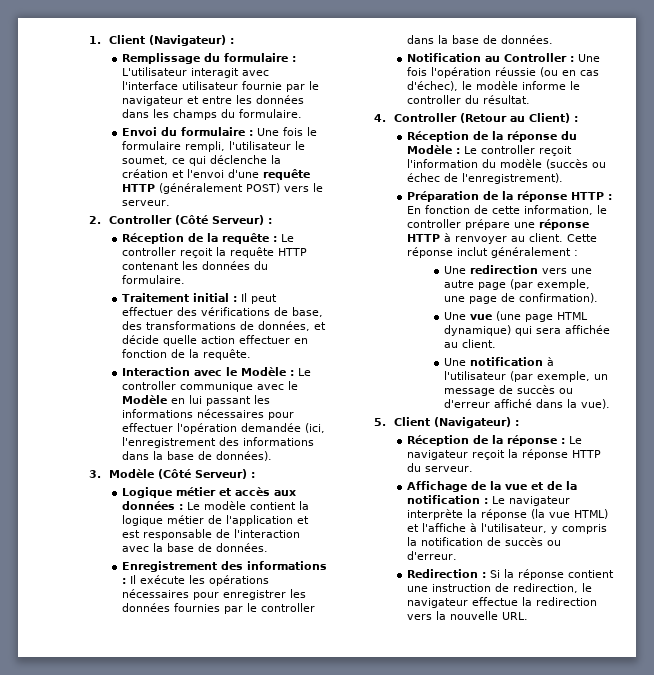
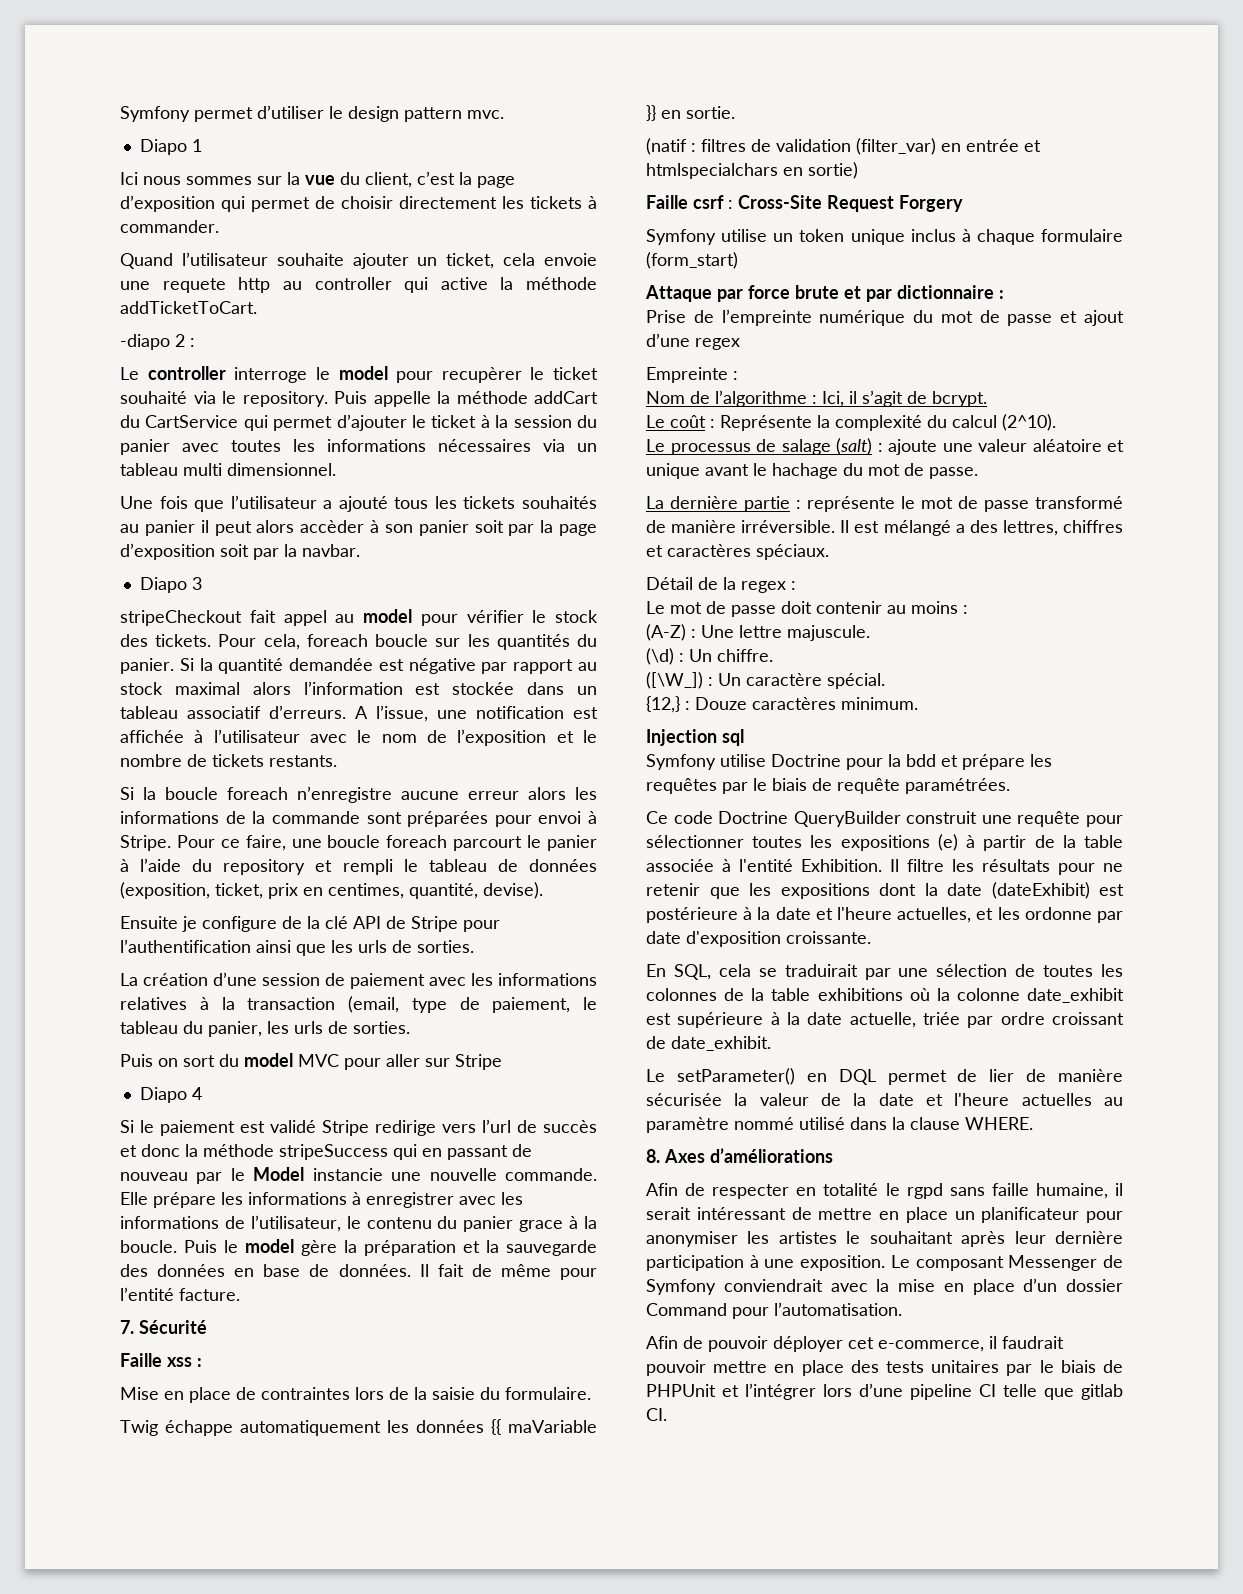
- 1. Client (Navigateur) :
- Remplissage du formulaire : L'utilisateur interagit avec l'interface utilisateur fournie par le navigateur et entre les données dans les champs du formulaire.
- Envoi du formulaire : Une fois le formulaire rempli, l'utilisateur le soumet, ce qui déclenche la création et l'envoi d'une requête HTTP (généralement POST) vers le serveur.
- 2. Controller (Côté Serveur) :
- Réception de la requête : Le controller reçoit la requête HTTP contenant les données du formulaire.
- Traitement initial : Il peut effectuer des vérifications de base, des transformations de données, et décide quelle action effectuer en fonction de la requête.
- Interaction avec le Modèle : Le controller communique avec le Modèle en lui passant les informations nécessaires pour effectuer l'opération demandée (ici, l'enregistrement des informations dans la base de données).
- 3. Modèle (Côté Serveur) :
- Logique métier et accès aux données : Le modèle contient la logique métier de l'application et est responsable de l'interaction avec la base de données.
- Enregistrement des informations : Il exécute les opérations nécessaires pour enregistrer les données fournies par le controller dans la base de données.
- Notification au Controller : Une fois l'opération réussie (ou en cas d'échec), le modèle informe le controller du résultat.
- 4. Controller (Retour au Client) :
- Réception de la réponse du Modèle : Le controller reçoit l'information du modèle (succès ou échec de l'enregistrement).
- Préparation de la réponse HTTP : En fonction de cette information, le controller prépare une réponse HTTP à renvoyer au client. Cette réponse inclut généralement :
- Une redirection vers une autre page (par exemple, une page de confirmation).
- Une vue (une page HTML dynamique) qui sera affichée au client.
- Une notification à l'utilisateur (par exemple, un message de succès ou d'erreur affiché dans la vue).
- 5. Client (Navigateur) :
- Réception de la réponse : Le navigateur reçoit la réponse HTTP du serveur.
- Affichage de la vue et de la notification : Le navigateur interprète la réponse (la vue HTML) et l'affiche à l'utilisateur, y compris la notification de succès ou d'erreur.
- Redirection : Si la réponse contient une instruction de redirection, le navigateur effectue la redirection vers la nouvelle URL.
+ Symfony permet d’utiliser le design pattern mvc.
+ Diapo 1
+ Ici nous sommes sur la vue du client, c’est la page d’exposition qui permet de choisir directement les tickets à commander.
+ Quand l’utilisateur souhaite ajouter un ticket, cela envoie une requete http au controller qui active la méthode addTicketToCart.
+ -diapo 2 :
+ Le controller interroge le model pour recupèrer le ticket souhaité via le repository. Puis appelle la méthode addCart du CartService qui permet d’ajouter le ticket à la session du panier avec toutes les informations nécessaires via un tableau multi dimensionnel.
+ Une fois que l’utilisateur a ajouté tous les tickets souhaités au panier il peut alors accèder à son panier soit par la page d’exposition soit par la navbar.
+ Diapo 3
+ stripeCheckout fait appel au model pour vérifier le stock des tickets. Pour cela, foreach boucle sur les quantités du panier. Si la quantité demandée est négative par rapport au stock maximal alors l’information est stockée dans un tableau associatif d’erreurs. A l’issue, une notification est affichée à l’utilisateur avec le nom de l’exposition et le nombre de tickets restants.
+ Si la boucle foreach n’enregistre aucune erreur alors les informations de la commande sont préparées pour envoi à Stripe. Pour ce faire, une boucle foreach parcourt le panier à l’aide du repository et rempli le tableau de données (exposition, ticket, prix en centimes, quantité, devise).
+ Ensuite je configure de la clé API de Stripe pour l’authentification ainsi que les urls de sorties.
+ La création d’une session de paiement avec les informations relatives à la transaction (email, type de paiement, le tableau du panier, les urls de sorties.
+ Puis on sort du model MVC pour aller sur Stripe
+ Diapo 4
+ Si le paiement est validé Stripe redirige vers l’url de succès et donc la méthode stripeSuccess qui en passant de nouveau par le Model instancie une nouvelle commande. Elle prépare les informations à enregistrer avec les informations de l’utilisateur, le contenu du panier grace à la boucle. Puis le model gère la préparation et la sauvegarde des données en base de données. Il fait de même pour l’entité facture.
+ 7. Sécurité
+ Faille xss :
+ Mise en place de contraintes lors de la saisie du formulaire.
+ Twig échappe automatiquement les données {{ maVariable }} en sortie.
+ (natif : filtres de validation (filter_var) en entrée et htmlspecialchars en sortie)
+ Faille csrf : Cross-Site Request Forgery
+ Symfony utilise un token unique inclus à chaque formulaire (form_start)
+ Attaque par force brute et par dictionnaire :
+ Prise de l’empreinte numérique du mot de passe et ajout d’une regex
+ Empreinte :
+ Nom de l’algorithme : Ici, il s’agit de bcrypt.
+ Le coût : Représente la complexité du calcul (2^10).
+ Le processus de salage (salt) : ajoute une valeur aléatoire et unique avant le hachage du mot de passe.
+ La dernière partie : représente le mot de passe transformé de manière irréversible. Il est mélangé a des lettres, chiffres et caractères spéciaux.
+ Détail de la regex :
+ Le mot de passe doit contenir au moins :
+ (A-Z) : Une lettre majuscule.
+ (\d) : Un chiffre.
+ ([\W_]) : Un caractère spécial.
+ {12,} : Douze caractères minimum.
+ Injection sql
+ Symfony utilise Doctrine pour la bdd et prépare les requêtes par le biais de requête paramétrées.
+ Ce code Doctrine QueryBuilder construit une requête pour sélectionner toutes les expositions (e) à partir de la table associée à l'entité Exhibition. Il filtre les résultats pour ne retenir que les expositions dont la date (dateExhibit) est postérieure à la date et l'heure actuelles, et les ordonne par date d'exposition croissante.
+ En SQL, cela se traduirait par une sélection de toutes les colonnes de la table exhibitions où la colonne date_exhibit est supérieure à la date actuelle, triée par ordre croissant de date_exhibit.
+ Le setParameter() en DQL permet de lier de manière sécurisée la valeur de la date et l'heure actuelles au paramètre nommé utilisé dans la clause WHERE.
+ 8. Axes d’améliorations
+ Afin de respecter en totalité le rgpd sans faille humaine, il serait intéressant de mettre en place un planificateur pour anonymiser les artistes le souhaitant après leur dernière participation à une exposition. Le composant Messenger de Symfony conviendrait avec la mise en place d’un dossier Command pour l’automatisation.
+ Afin de pouvoir déployer cet e-commerce, il faudrait pouvoir mettre en place des tests unitaires par le biais de PHPUnit et l’intégrer lors d’une pipeline CI telle que gitlab CI.

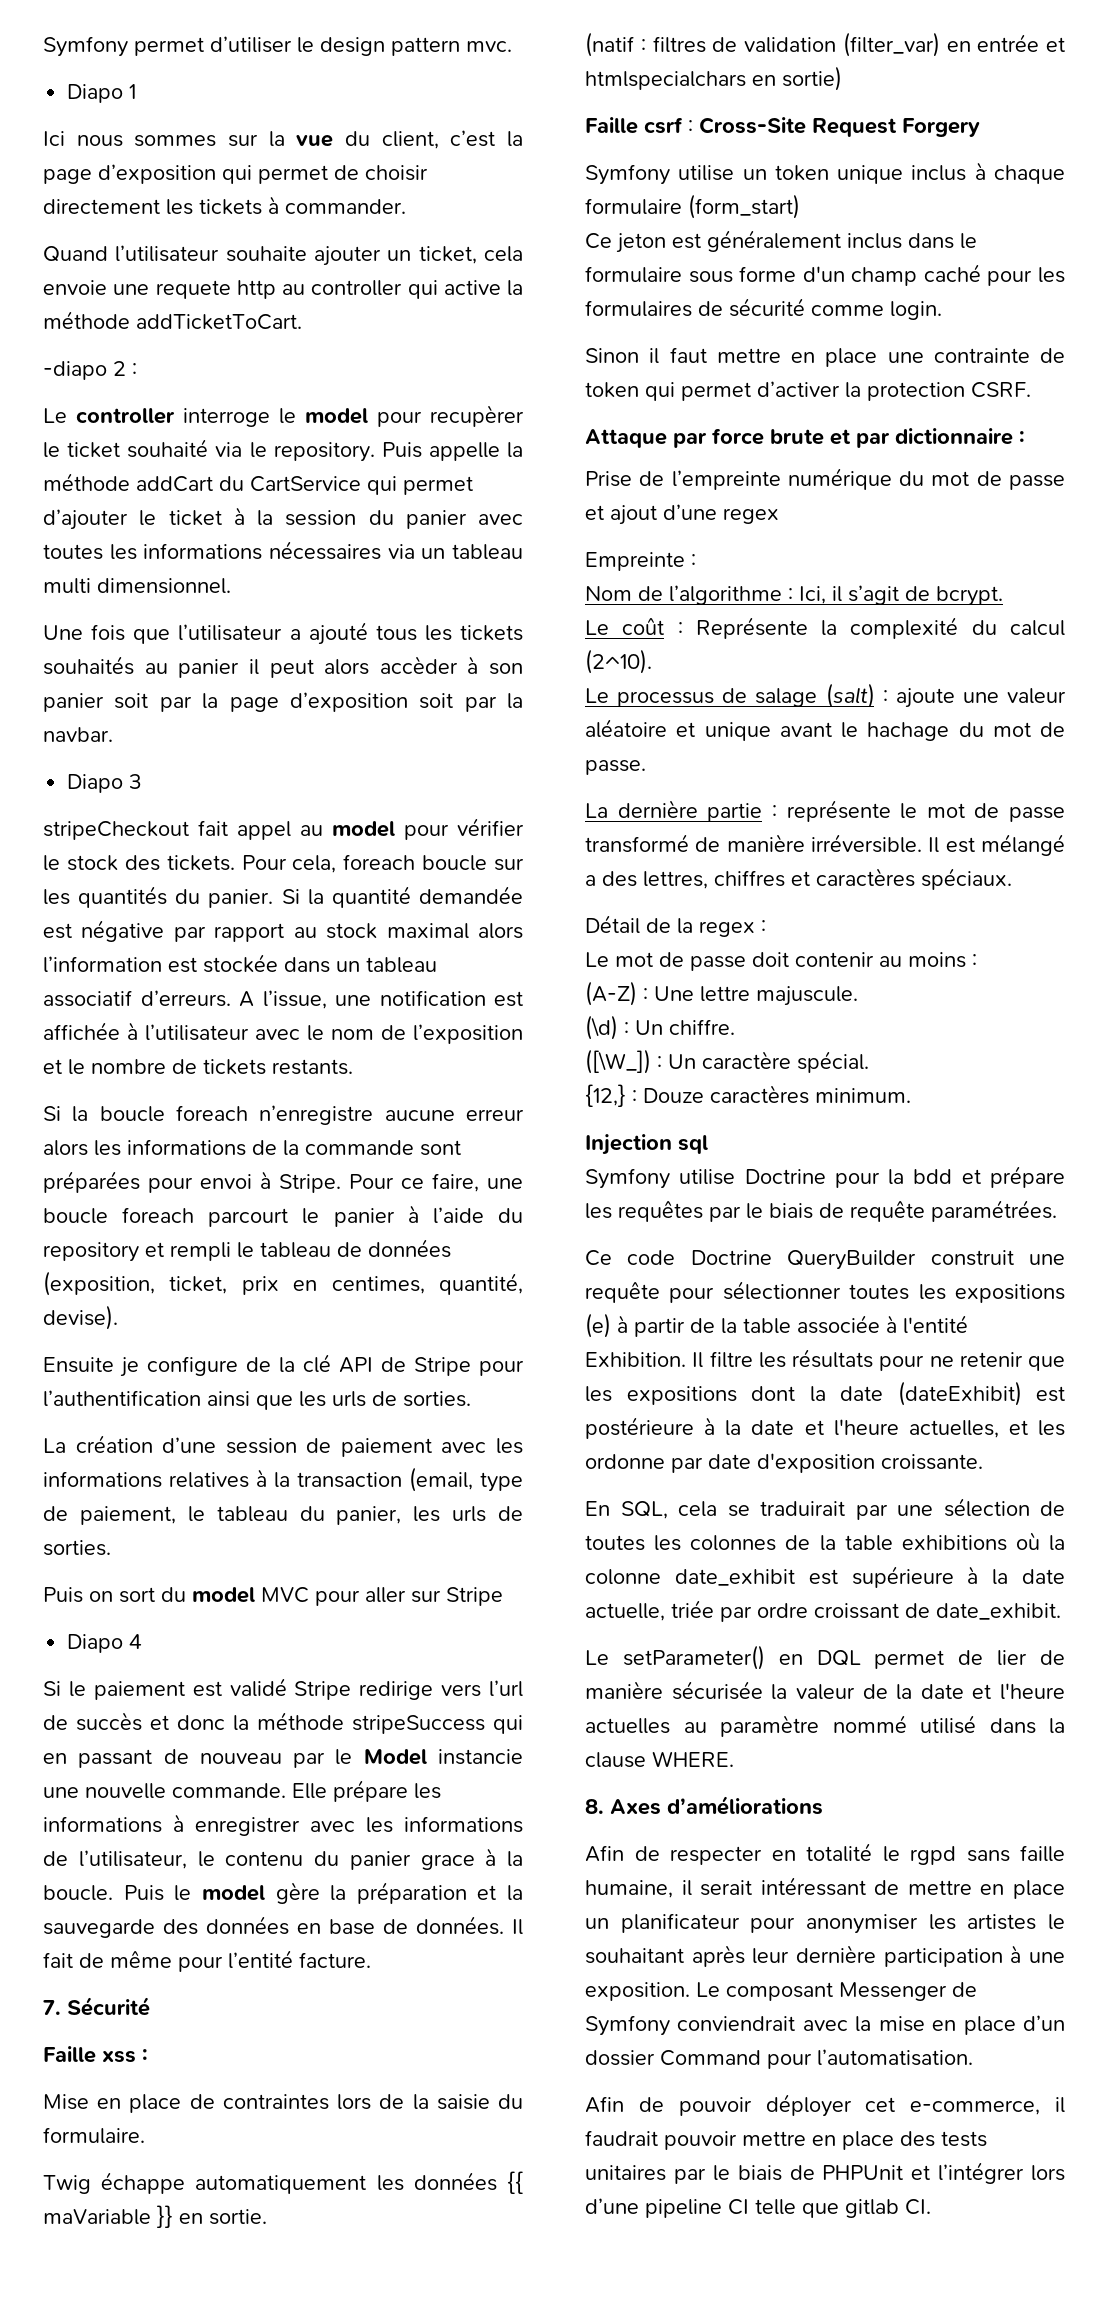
+ Ce jeton est généralement inclus dans le formulaire sous forme d'un champ caché pour les formulaires de sécurité comme login.
+ Sinon il faut mettre en place une contrainte de token qui permet d’activer la protection CSRF.

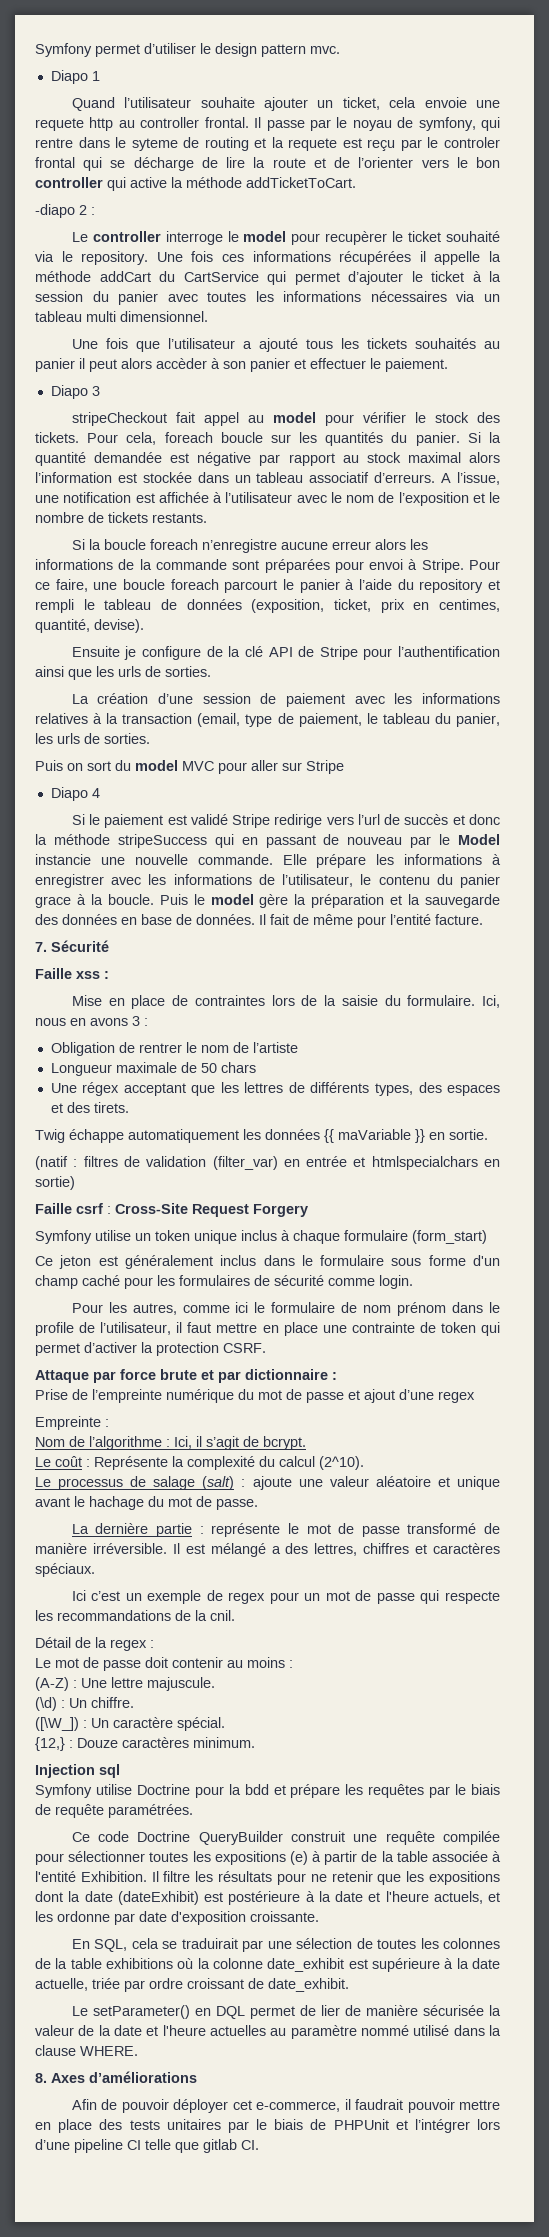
- Ici nous sommes sur la vue du client, c’est la page d’exposition qui permet de choisir directement les tickets à commander.
- Quand l’utilisateur souhaite ajouter un ticket, cela envoie une requete http au controller qui active la méthode addTicketToCart.
+ Quand l’utilisateur souhaite ajouter un ticket, cela envoie une requete http au controller frontal. Il passe par le noyau de symfony, qui rentre dans le syteme de routing et la requete est reçu par le controler frontal qui se décharge de lire la route et de l’orienter vers le bon controller qui active la méthode addTicketToCart.
- Puis appelle la méthode addCart du CartService qui permet d’ajouter le ticket à la session du panier avec toutes les informations nécessaires via un tableau multi dimensionnel.
+ Une fois ces informations récupérées il appelle la méthode addCart du CartService qui permet d’ajouter le ticket à la session du panier avec toutes les informations nécessaires via un tableau multi dimensionnel.
- Une fois que l’utilisateur a ajouté tous les tickets souhaités au panier il peut alors accèder à son panier soit par la page d’exposition soit par la navbar.
+ Une fois que l’utilisateur a ajouté tous les tickets souhaités au panier il peut alors accèder à son panier et effectuer le paiement.
+ Ici, nous en avons 3 :
+ Obligation de rentrer le nom de l’artiste
+ Longueur maximale de 50 chars
+ Une régex acceptant que les lettres de différents types, des espaces et des tirets.
- Sinon il faut mettre en place une contrainte de token qui permet d’activer la protection CSRF.
+ Pour les autres, comme ici le formulaire de nom prénom dans le profile de l’utilisateur, il faut mettre en place une contrainte de token qui permet d’activer la protection CSRF.
+ Ici c’est un exemple de regex pour un mot de passe qui respecte les recommandations de la cnil.
- Ce code Doctrine QueryBuilder construit une requête pour sélectionner toutes les expositions (e) à partir de la table associée à l'entité Exhibition.
+ Ce code Doctrine QueryBuilder construit une requête compilée pour sélectionner toutes les expositions (e) à partir de la table associée à l'entité Exhibition.
- Il filtre les résultats pour ne retenir que les expositions dont la date (dateExhibit) est postérieure à la date et l'heure actuelles, et les ordonne par date d'exposition croissante.
+ Il filtre les résultats pour ne retenir que les expositions dont la date (dateExhibit) est postérieure à la date et l'heure actuels, et les ordonne par date d'exposition croissante.
- Afin de respecter en totalité le rgpd sans faille humaine, il serait intéressant de mettre en place un planificateur pour anonymiser les artistes le souhaitant après leur dernière participation à une exposition. Le composant Messenger de Symfony conviendrait avec la mise en place d’un dossier Command pour l’automatisation.

